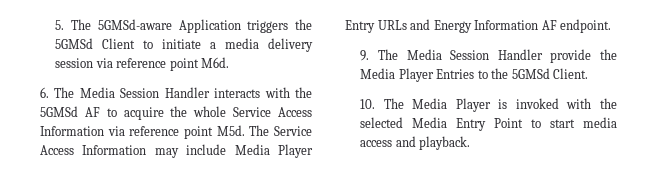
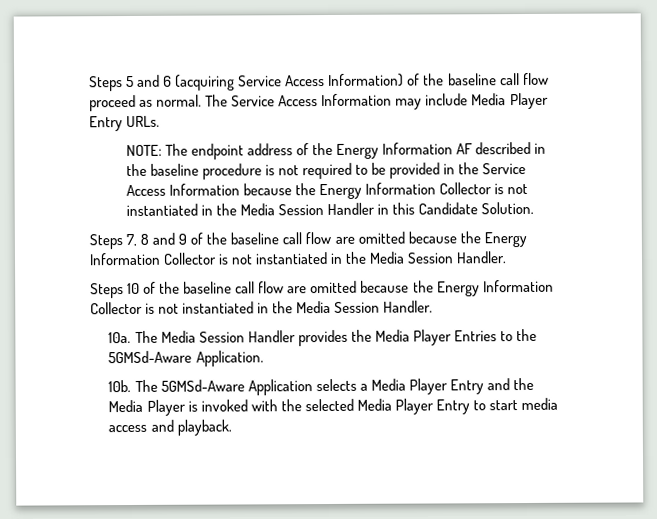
- 5. The 5GMSd-aware Application triggers the 5GMSd Client to initiate a media delivery session via reference point M6d.
- 6. The Media Session Handler interacts with the 5GMSd AF to acquire the whole Service Access Information via reference point M5d. The Service Access Information may include Media Player Entry URLs and Energy Information AF endpoint.
- 9. The Media Session Handler provide the Media Player Entries to the 5GMSd Client.
- 10. The Media Player is invoked with the selected Media Entry Point to start media access and playback.
+ Steps 5 and 6 (acquiring Service Access Information) of the baseline call flow proceed as normal. The Service Access Information may include Media Player Entry URLs.
+ NOTE: The endpoint address of the Energy Information AF described in the baseline procedure is not required to be provided in the Service Access Information because the Energy Information Collector is not instantiated in the Media Session Handler in this Candidate Solution.
+ Steps 7, 8 and 9 of the baseline call flow are omitted because the Energy Information Collector is not instantiated in the Media Session Handler.
+ Steps 10 of the baseline call flow are omitted because the Energy Information Collector is not instantiated in the Media Session Handler.
+ 10a. The Media Session Handler provides the Media Player Entries to the 5GMSd-Aware Application.
+ 10b. The 5GMSd-Aware Application selects a Media Player Entry and the Media Player is invoked with the selected Media Player Entry to start media access and playback.

